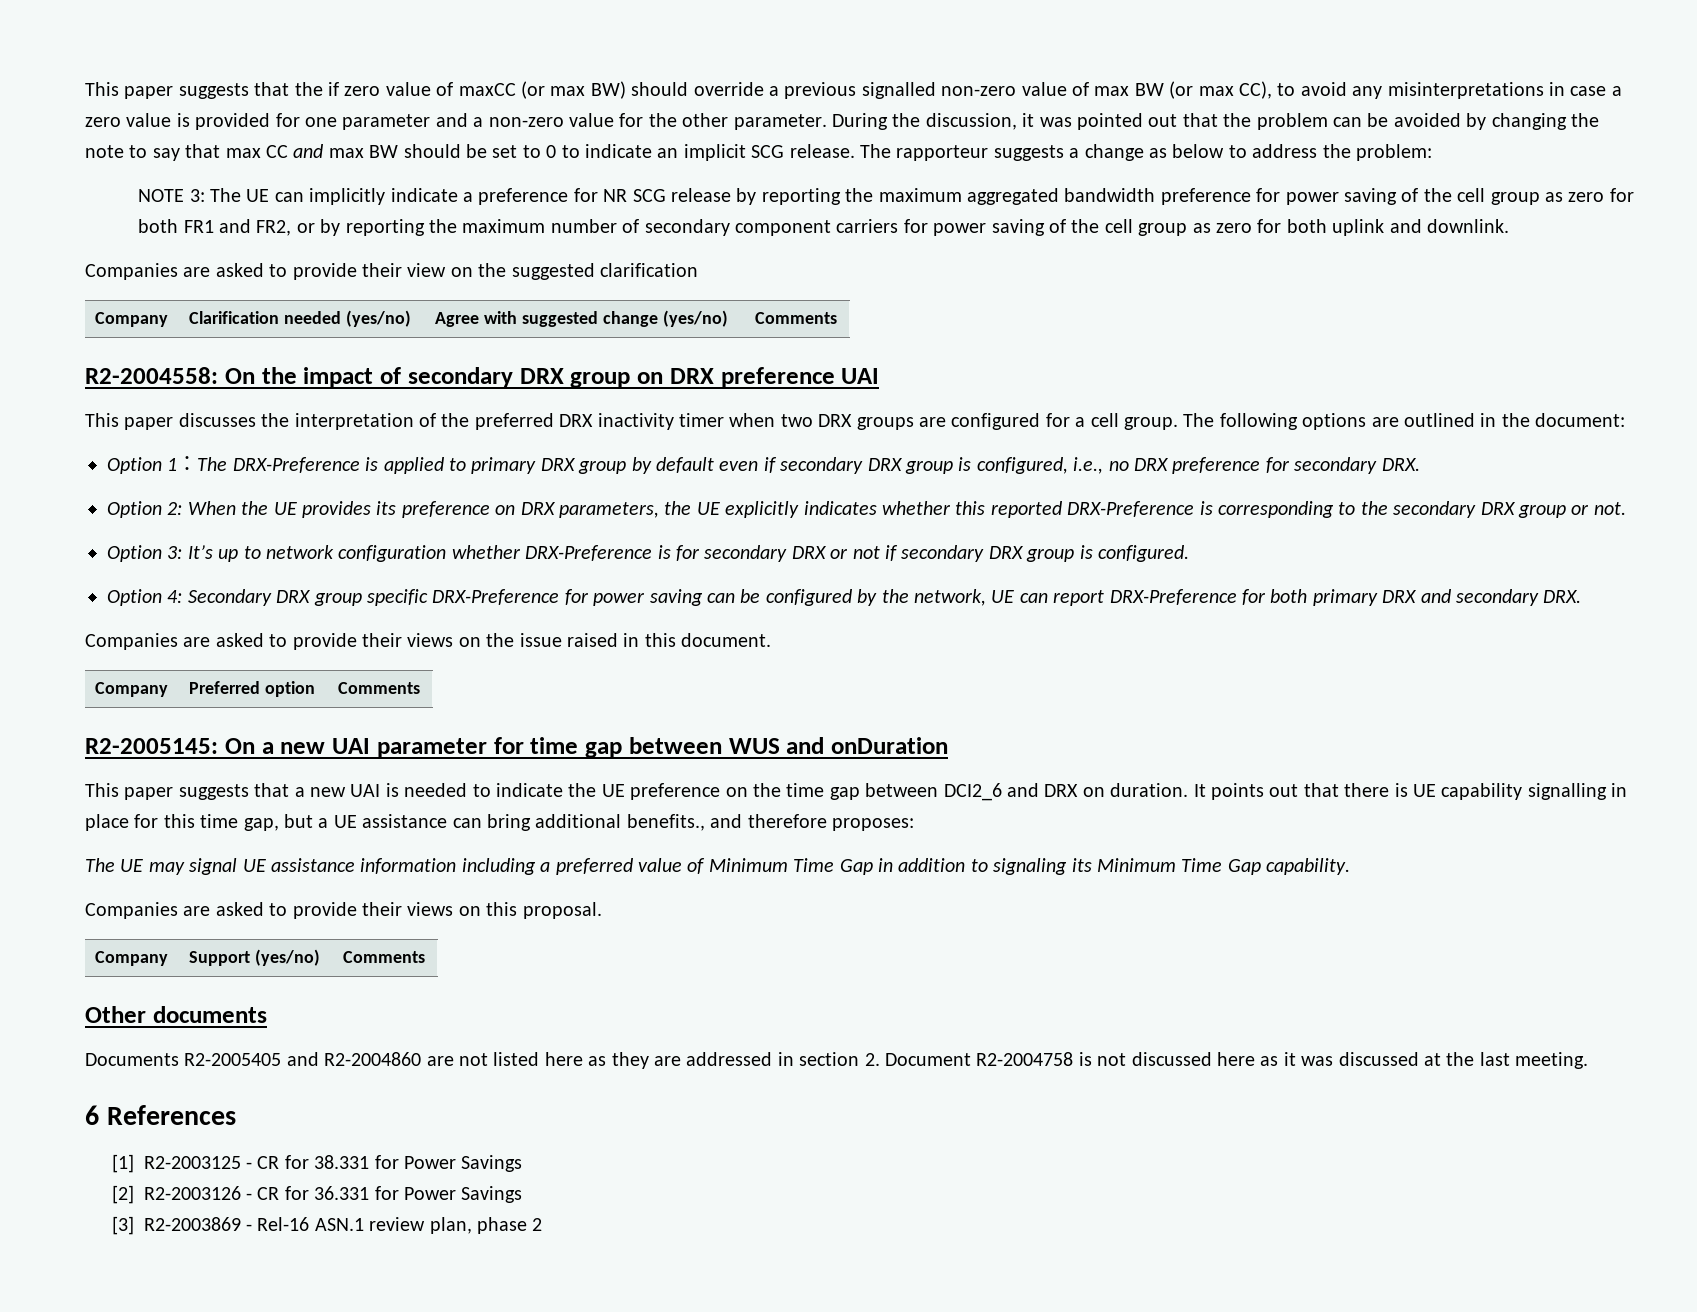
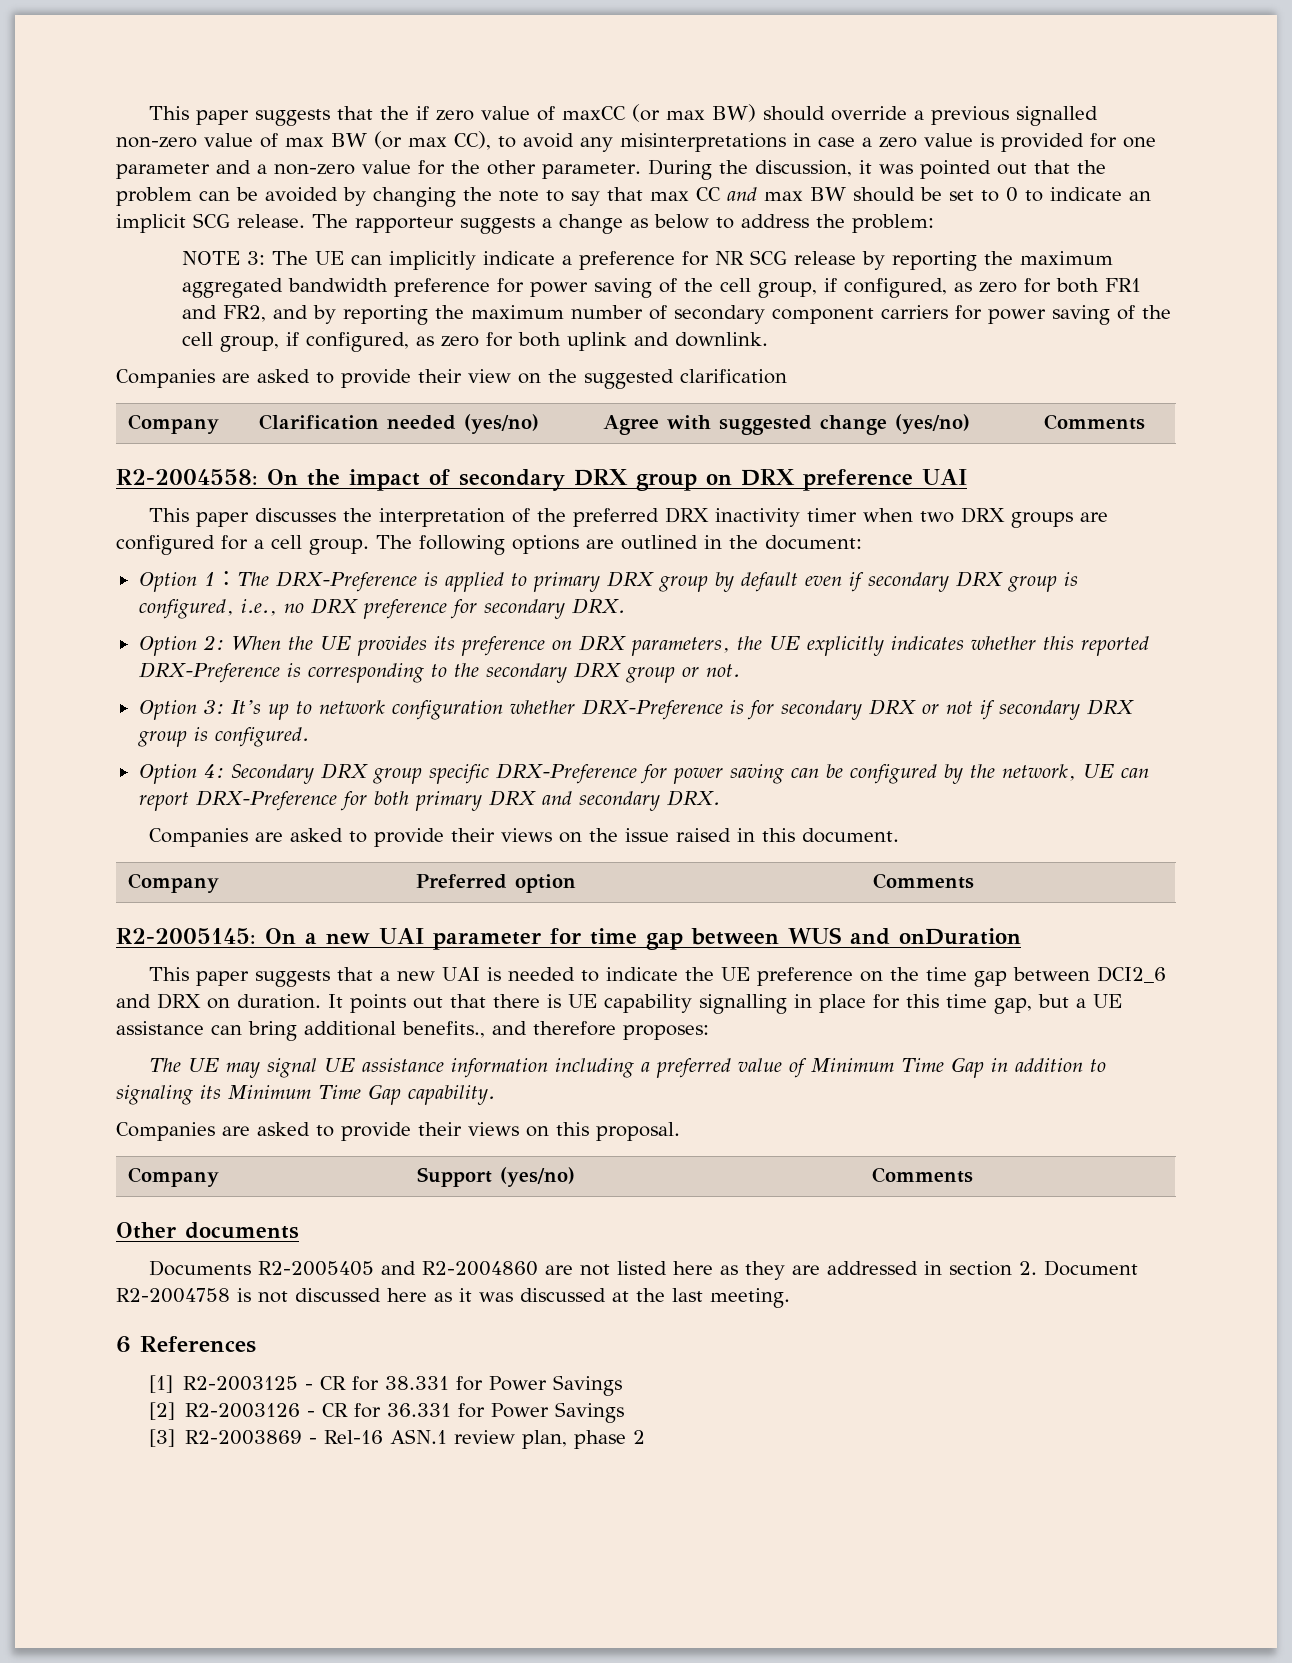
- NOTE 3: The UE can implicitly indicate a preference for NR SCG release by reporting the maximum aggregated bandwidth preference for power saving of the cell group as zero for both FR1 and FR2, or by reporting the maximum number of secondary component carriers for power saving of the cell group as zero for both uplink and downlink.
+ NOTE 3: The UE can implicitly indicate a preference for NR SCG release by reporting the maximum aggregated bandwidth preference for power saving of the cell group, if configured, as zero for both FR1 and FR2, and by reporting the maximum number of secondary component carriers for power saving of the cell group, if configured, as zero for both uplink and downlink.

